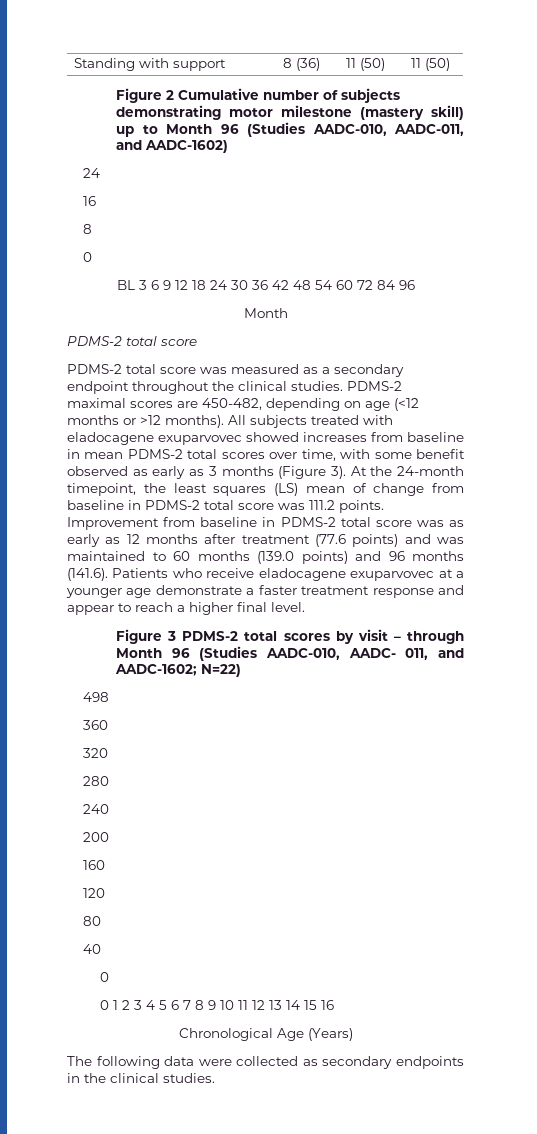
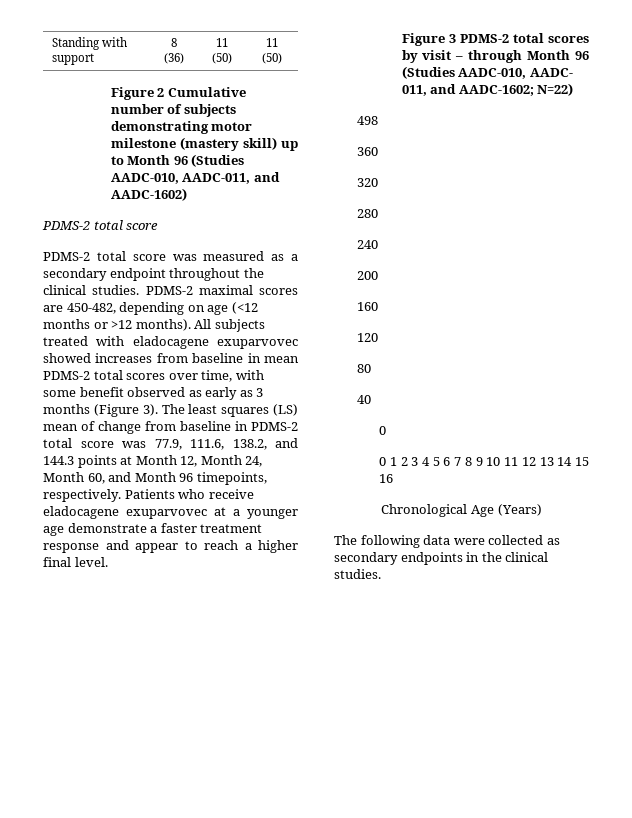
  Figure 2 Cumulative number of subjects demonstrating motor milestone (mastery skill) up to Month 96 (Studies AADC-010, AADC-011, and AADC-1602)
- 24
- 16
- 8
- 0
- BL 3 6 9 12 18 24 30 36 42 48 54 60 72 84 96
- Month
- At the 24-month timepoint, the least squares (LS) mean of change from baseline in PDMS-2 total score was 111.2 points. Improvement from baseline in PDMS-2 total score was as early as 12 months after treatment (77.6 points) and was maintained to 60 months (139.0 points) and 96 months (141.6). Patients who receive eladocagene exuparvovec at a younger age demonstrate a faster treatment response and appear to reach a higher final level.
+ The least squares (LS) mean of change from baseline in PDMS-2 total score was 77.9, 111.6, 138.2, and 144.3 points at Month 12, Month 24, Month 60, and Month 96 timepoints, respectively. Patients who receive eladocagene exuparvovec at a younger age demonstrate a faster treatment response and appear to reach a higher final level.

